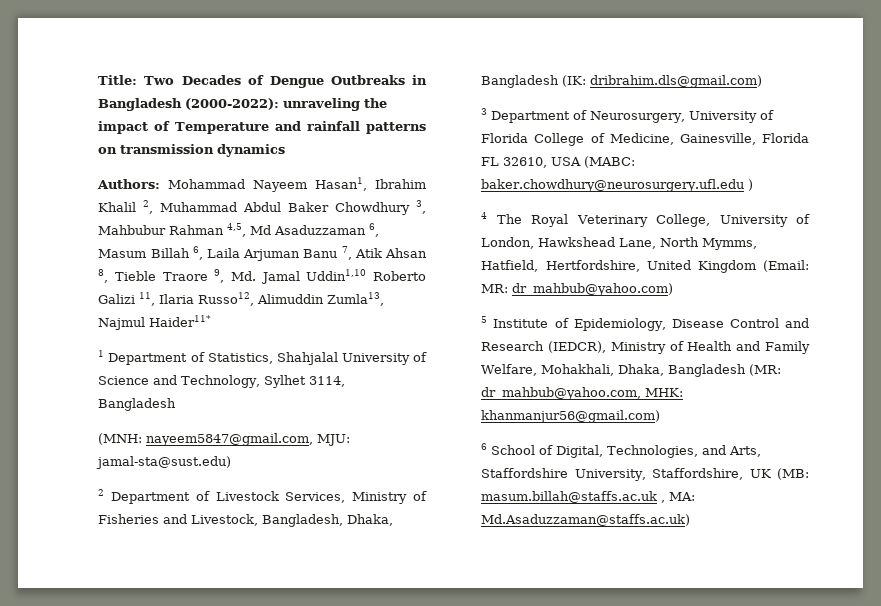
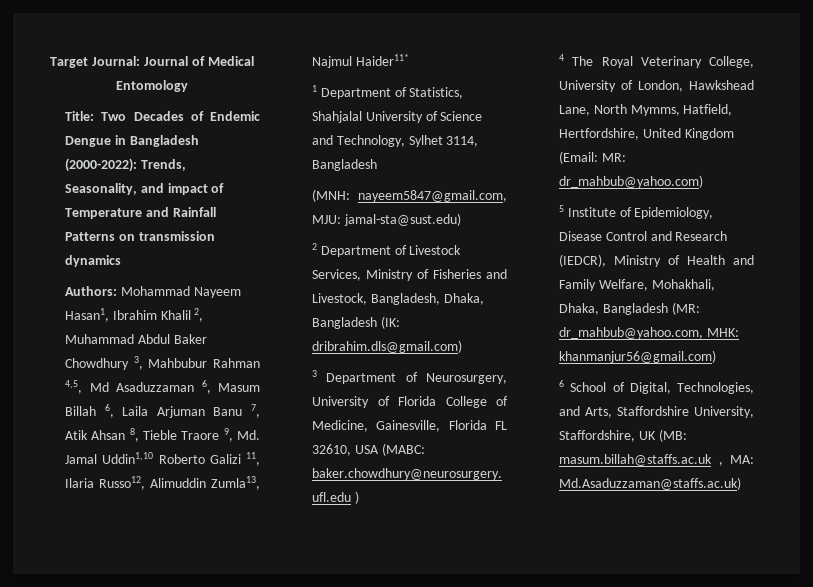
+ Target Journal: Journal of Medical Entomology
- Title: Two Decades of Dengue Outbreaks in Bangladesh (2000-2022): unraveling the impact of Temperature and rainfall patterns on transmission dynamics
+ Title: Two Decades of Endemic Dengue in Bangladesh (2000-2022): Trends, Seasonality, and impact of Temperature and Rainfall Patterns on transmission dynamics

